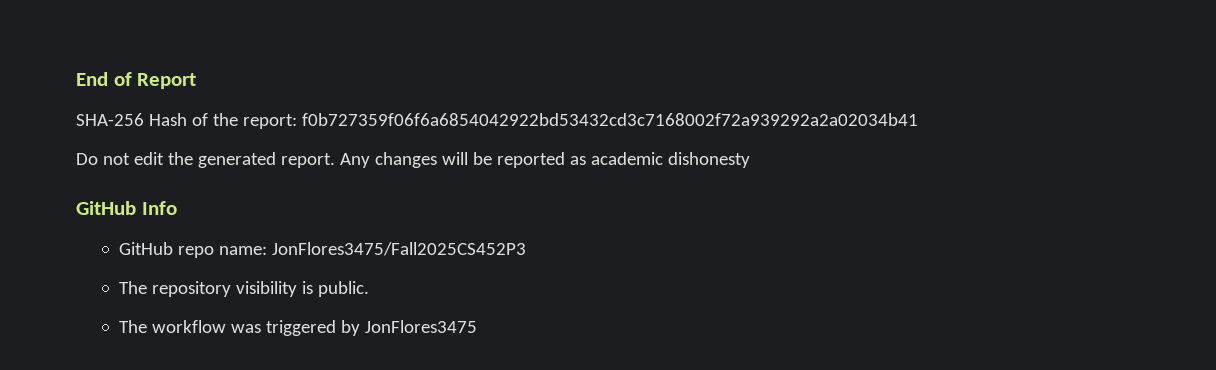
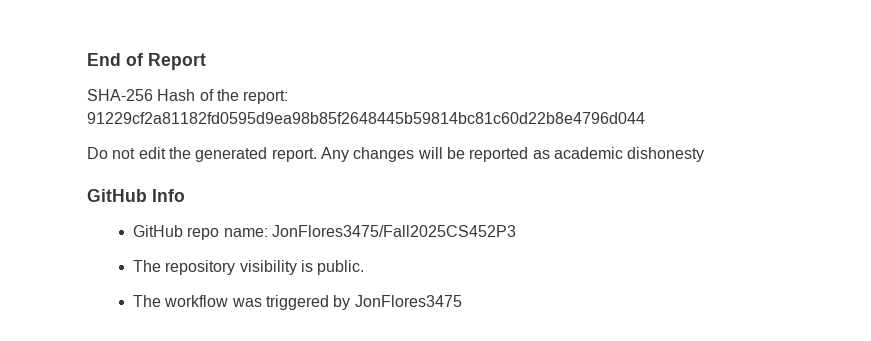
- SHA-256 Hash of the report: f0b727359f06f6a6854042922bd53432cd3c7168002f72a939292a2a02034b41
+ SHA-256 Hash of the report: 91229cf2a81182fd0595d9ea98b85f2648445b59814bc81c60d22b8e4796d044

